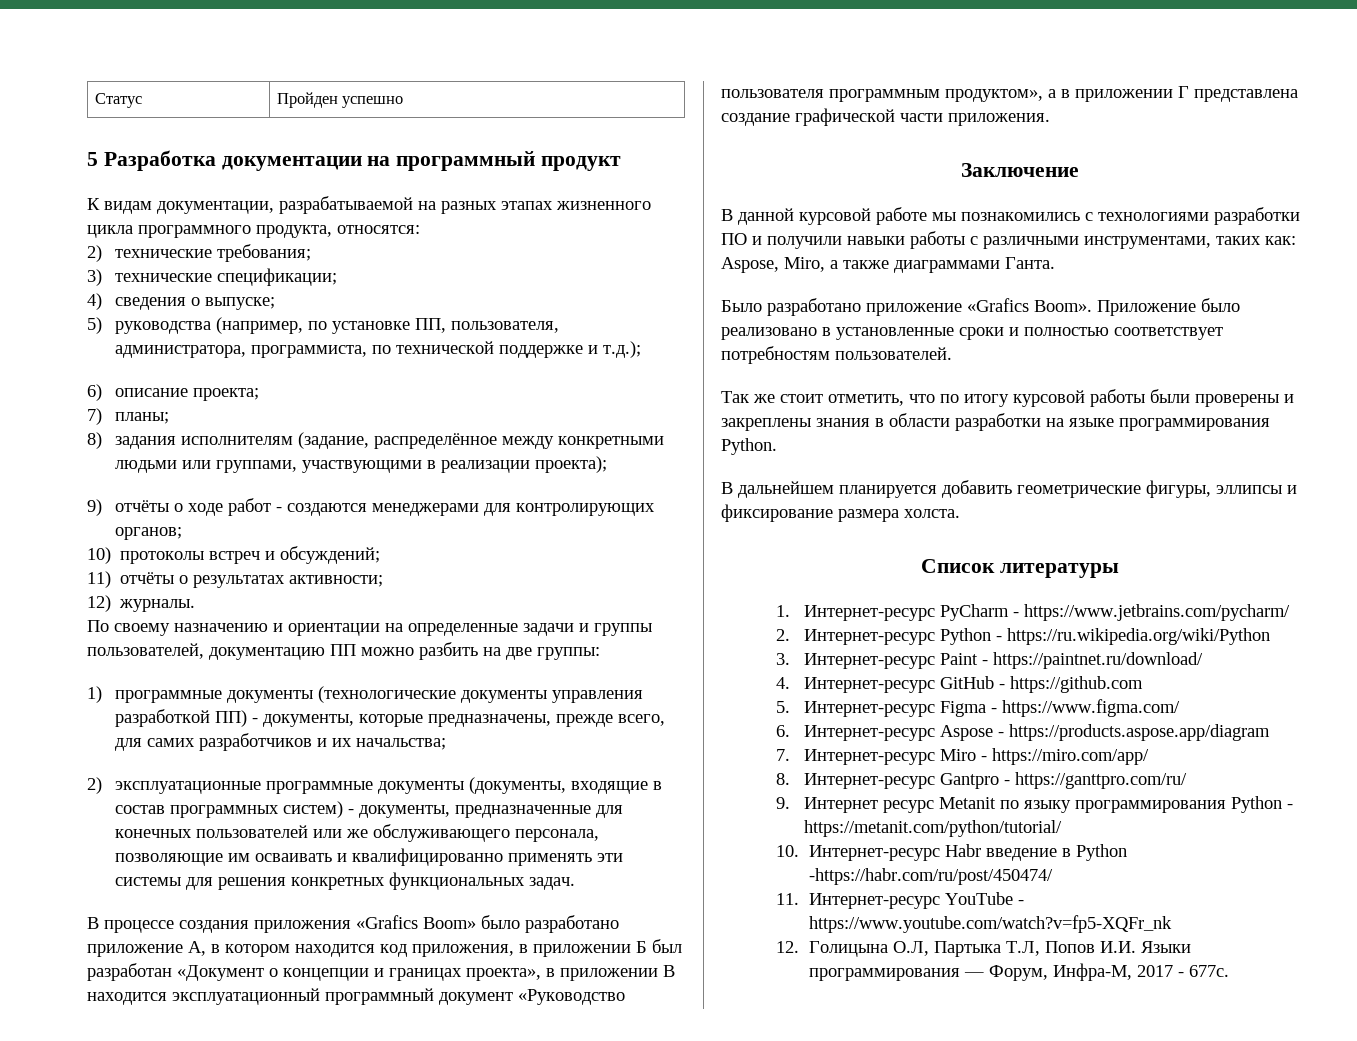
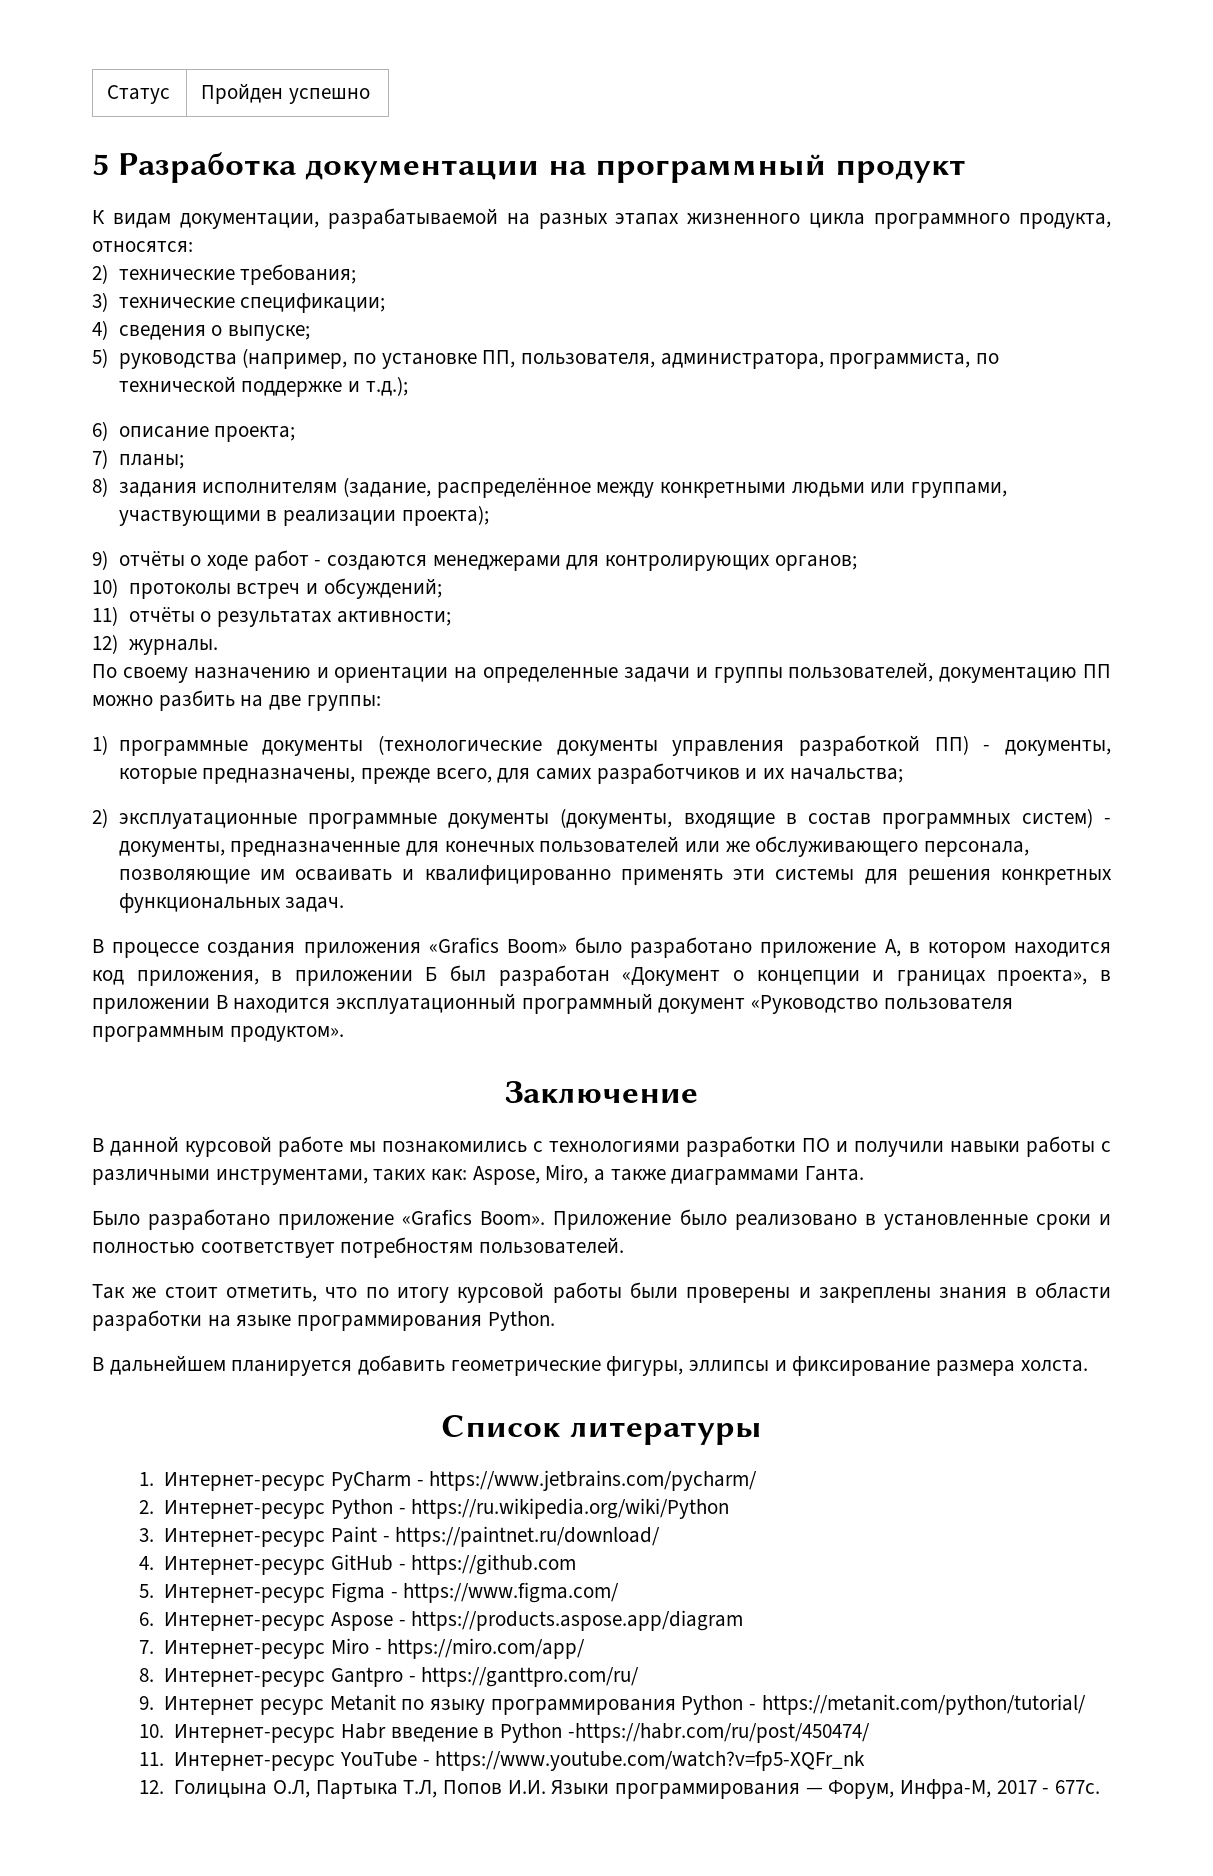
- В процессе создания приложения «Grafics Boom» было разработано приложение А, в котором находится код приложения, в приложении Б был разработан «Документ о концепции и границах проекта», в приложении В находится эксплуатационный программный документ «Руководство пользователя программным продуктом», а в приложении Г представлена создание графической части приложения.
+ В процессе создания приложения «Grafics Boom» было разработано приложение А, в котором находится код приложения, в приложении Б был разработан «Документ о концепции и границах проекта», в приложении В находится эксплуатационный программный документ «Руководство пользователя программным продуктом».

